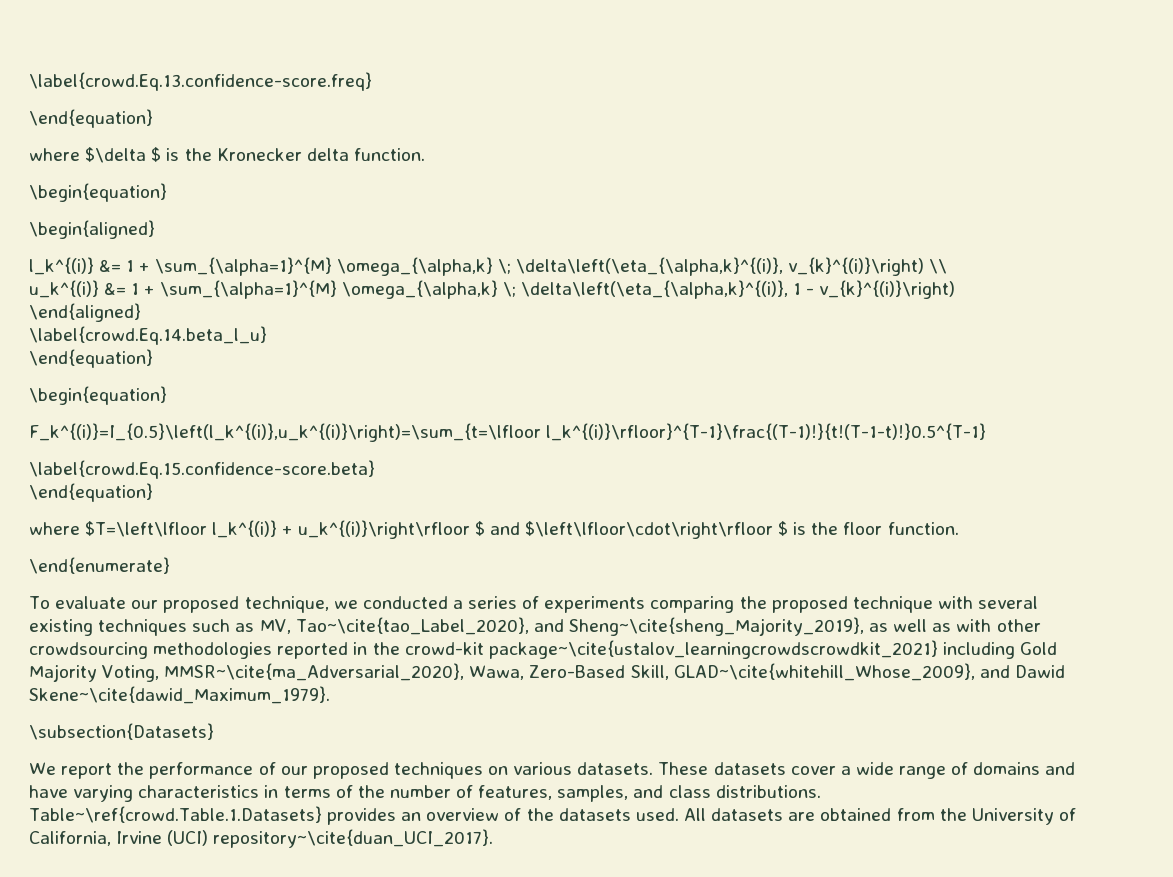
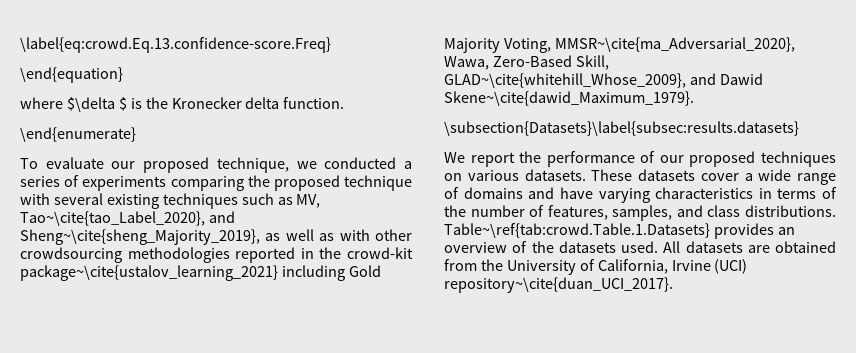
- \label{crowd.Eq.13.confidence-score.freq}
+ \label{eq:crowd.Eq.13.confidence-score.Freq}
  where $\delta $ is the Kronecker delta function.
- \begin{equation}
- \begin{aligned}
- l_k^{(i)} &= 1 + \sum_{\alpha=1}^{M} \omega_{\alpha,k} \; \delta\left(\eta_{\alpha,k}^{(i)}, v_{k}^{(i)}\right) \\
- u_k^{(i)} &= 1 + \sum_{\alpha=1}^{M} \omega_{\alpha,k} \; \delta\left(\eta_{\alpha,k}^{(i)}, 1 - v_{k}^{(i)}\right)
- \end{aligned}
- \label{crowd.Eq.14.beta_l_u}
- \end{equation}
- \begin{equation}
- F_k^{(i)}=I_{0.5}\left(l_k^{(i)},u_k^{(i)}\right)=\sum_{t=\lfloor l_k^{(i)}\rfloor}^{T-1}\frac{(T-1)!}{t!(T-1-t)!}0.5^{T-1}
- \label{crowd.Eq.15.confidence-score.beta}
- \end{equation}
- where $T=\left\lfloor l_k^{(i)} + u_k^{(i)}\right\rfloor $ and $\left\lfloor\cdot\right\rfloor $ is the floor function.
- To evaluate our proposed technique, we conducted a series of experiments comparing the proposed technique with several existing techniques such as MV, Tao~\cite{tao_Label_2020}, and Sheng~\cite{sheng_Majority_2019}, as well as with other crowdsourcing methodologies reported in the crowd-kit package~\cite{ustalov_learningcrowdscrowdkit_2021} including Gold Majority Voting, MMSR~\cite{ma_Adversarial_2020}, Wawa, Zero-Based Skill, GLAD~\cite{whitehill_Whose_2009}, and Dawid Skene~\cite{dawid_Maximum_1979}.
+ To evaluate our proposed technique, we conducted a series of experiments comparing the proposed technique with several existing techniques such as MV, Tao~\cite{tao_Label_2020}, and Sheng~\cite{sheng_Majority_2019}, as well as with other crowdsourcing methodologies reported in the crowd-kit package~\cite{ustalov_learning_2021} including Gold Majority Voting, MMSR~\cite{ma_Adversarial_2020}, Wawa, Zero-Based Skill, GLAD~\cite{whitehill_Whose_2009}, and Dawid Skene~\cite{dawid_Maximum_1979}.
- \subsection{Datasets}
+ \subsection{Datasets}\label{subsec:results.datasets}
- Table~\ref{crowd.Table.1.Datasets} provides an overview of the datasets used.
+ Table~\ref{tab:crowd.Table.1.Datasets} provides an overview of the datasets used.

